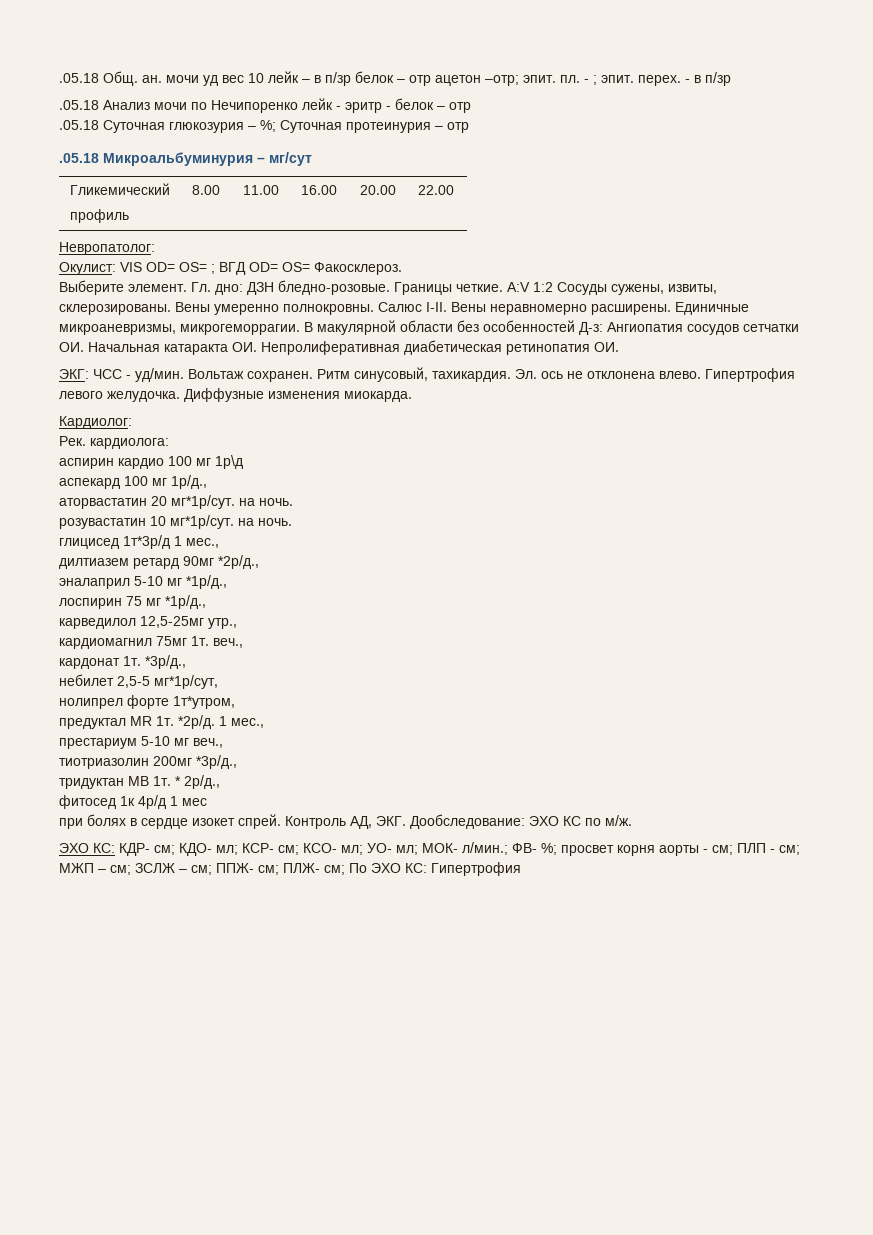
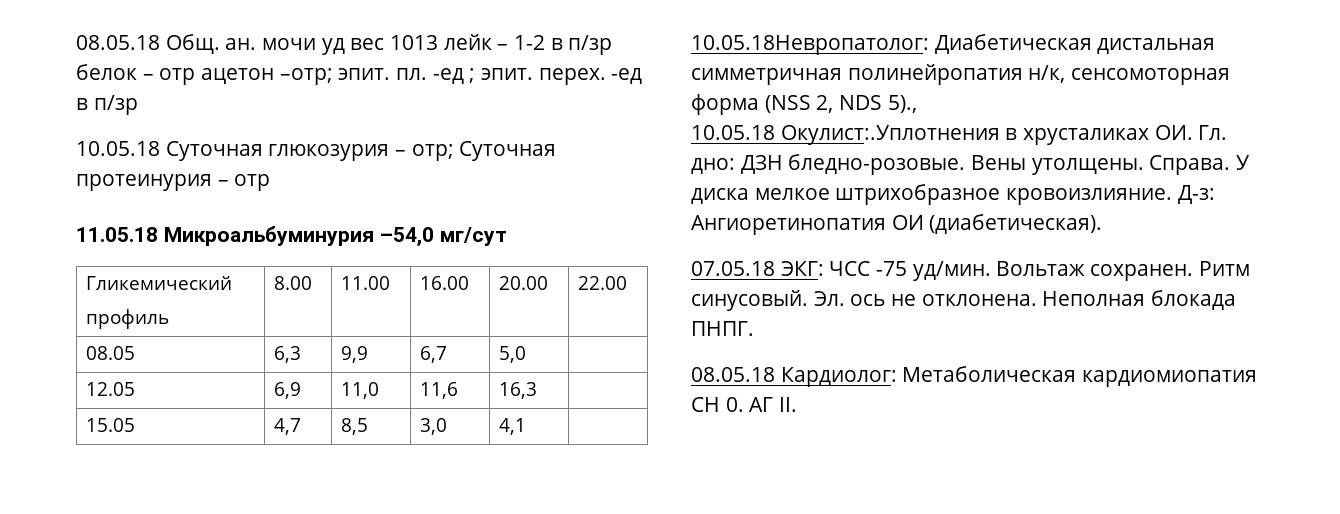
- .05.18 Общ. ан. мочи уд вес 10 лейк – в п/зр белок – отр ацетон –отр; эпит. пл.
+ 08.05.18 Общ. ан. мочи уд вес 1013 лейк – 1-2 в п/зр белок – отр ацетон –отр; эпит. пл.
- - ; эпит. перех. - в п/зр
+ -ед ; эпит. перех. -ед в п/зр
- .05.18 Анализ мочи по Нечипоренко лейк - эритр - белок – отр
- .05.18 Суточная глюкозурия – %; Суточная протеинурия – отр
+ 10.05.18 Суточная глюкозурия – отр; Суточная протеинурия – отр
- .05.18 Микроальбуминурия – мг/сут
+ 11.05.18 Микроальбуминурия –54,0 мг/сут
- Невропатолог:
- Окулист: VIS OD= OS= ; ВГД OD= OS= Факосклероз.
- Выберите элемент. Гл. дно: ДЗН бледно-розовые. Границы четкие. А:V 1:2 Сосуды сужены, извиты, склерозированы. Вены умеренно полнокровны. Салюс I-II. Вены неравномерно расширены. Единичные микроаневризмы, микрогеморрагии. В макулярной области без особенностей Д-з: Ангиопатия сосудов сетчатки ОИ. Начальная катаракта ОИ. Непролиферативная диабетическая ретинопатия ОИ.
- ЭКГ: ЧСС - уд/мин.
+ 08.05 | 6,3 | 9,9 | 6,7 | 5,0 |
+ 12.05 | 6,9 | 11,0 | 11,6 | 16,3 |
+ 15.05 | 4,7 | 8,5 | 3,0 | 4,1 |
+ 10.05.18Невропатолог: Диабетическая дистальная симметричная полинейропатия н/к, сенсомоторная форма (NSS 2, NDS 5).,
+ 10.05.18 Окулист:.Уплотнения в хрусталиках ОИ. Гл. дно: ДЗН бледно-розовые. Вены утолщены. Справа. У диска мелкое штрихобразное кровоизлияние. Д-з: Ангиоретинопатия ОИ (диабетическая).
+ 07.05.18 ЭКГ: ЧСС -75 уд/мин.
- Ритм синусовый, тахикардия.
+ Ритм синусовый.
- Эл. ось не отклонена влево. Гипертрофия левого желудочка. Диффузные изменения миокарда.
- Кардиолог:
- Рек. кардиолога:
- аспирин кардио 100 мг 1р\д
- аспекард 100 мг 1р/д.,
- аторвастатин 20 мг*1р/сут. на ночь.
- розувастатин 10 мг*1р/сут. на ночь.
- глицисед 1т*3р/д 1 мес.,
- дилтиазем ретард 90мг *2р/д.,
- эналаприл 5-10 мг *1р/д.,
- лоспирин 75 мг *1р/д.,
- карведилол 12,5-25мг утр.,
- кардиомагнил 75мг 1т. веч.,
- кардонат 1т. *3р/д.,
- небилет 2,5-5 мг*1р/сут,
- нолипрел форте 1т*утром,
- предуктал МR 1т. *2р/д. 1 мес.,
- престариум 5-10 мг веч.,
- тиотриазолин 200мг *3р/д.,
- тридуктан МВ 1т. * 2р/д.,
- фитосед 1к 4р/д 1 мес
- при болях в сердце изокет спрей. Контроль АД, ЭКГ. Дообследование: ЭХО КС по м/ж.
- ЭХО КС: КДР- см; КДО- мл; КСР- см; КСО- мл; УО- мл; МОК- л/мин.; ФВ- %; просвет корня аорты - см; ПЛП - см; МЖП – см; ЗСЛЖ – см; ППЖ- см; ПЛЖ- см; По ЭХО КС: Гипертрофия
+ Эл. ось не отклонена. Неполная блокада ПНПГ.
+ 08.05.18 Кардиолог: Метаболическая кардиомиопатия СН 0. АГ II.

